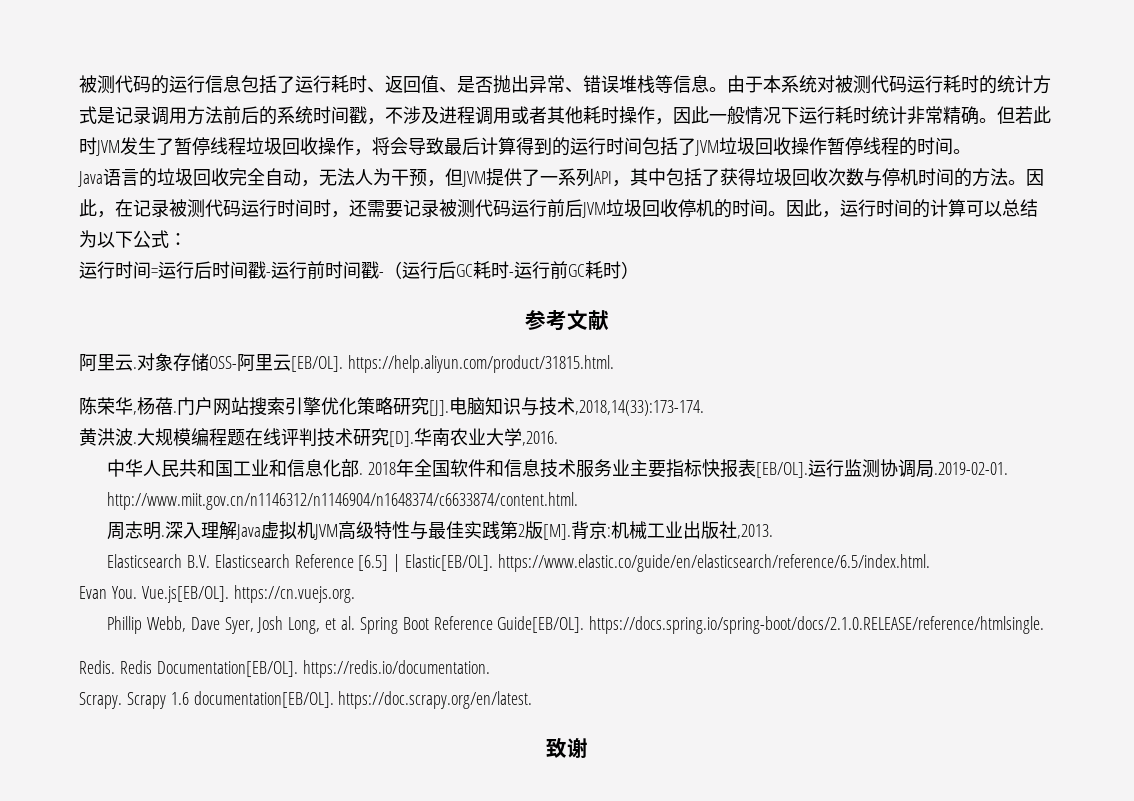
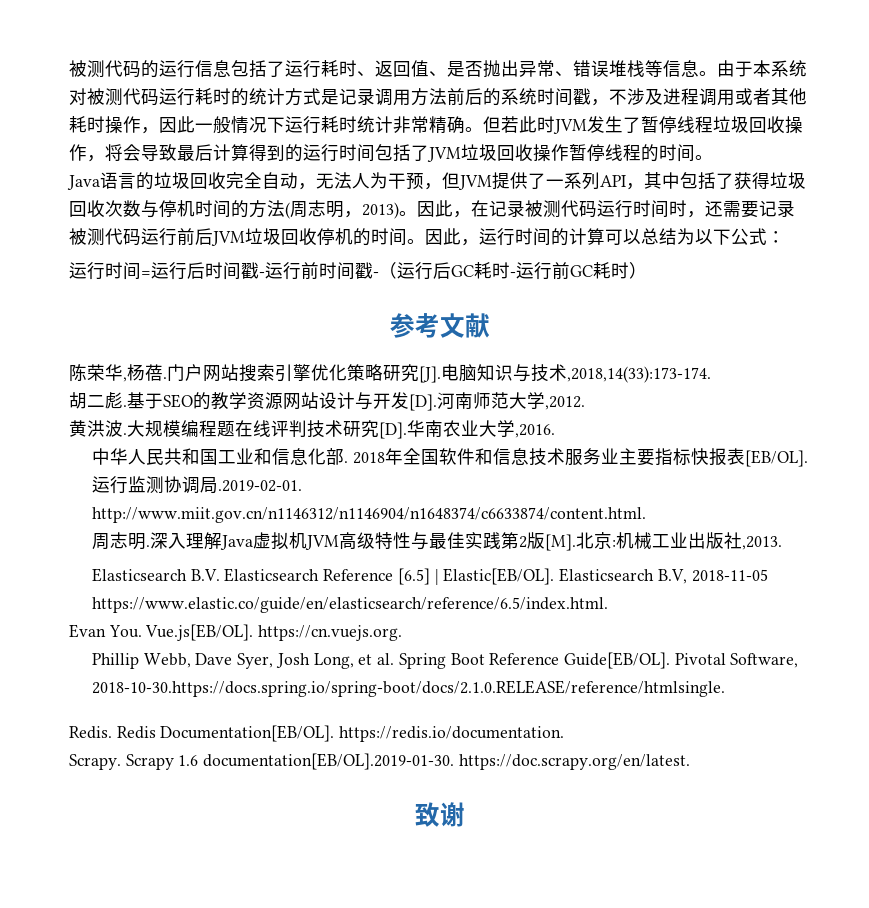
- Java语言的垃圾回收完全自动，无法人为干预，但JVM提供了一系列API，其中包括了获得垃圾回收次数与停机时间的方法。
+ Java语言的垃圾回收完全自动，无法人为干预，但JVM提供了一系列API，其中包括了获得垃圾回收次数与停机时间的方法(周志明，2013)。
- 阿里云.对象存储OSS-阿里云[EB/OL]. https://help.aliyun.com/product/31815.html.
+ 胡二彪.基于SEO的教学资源网站设计与开发[D].河南师范大学,2012.
- 深入理解Java虚拟机JVM高级特性与最佳实践第2版[M].背京:机械工业出版社,2013.
+ 深入理解Java虚拟机JVM高级特性与最佳实践第2版[M].北京:机械工业出版社,2013.
- Elasticsearch B.V. Elasticsearch Reference [6.5] | Elastic[EB/OL]. https://www.elastic.co/guide/en/elasticsearch/reference/6.5/index.html.
+ Elasticsearch B.V. Elasticsearch Reference [6.5] | Elastic[EB/OL]. Elasticsearch B.V, 2018-11-05 https://www.elastic.co/guide/en/elasticsearch/reference/6.5/index.html.
- Phillip Webb, Dave Syer, Josh Long, et al. Spring Boot Reference Guide[EB/OL]. https://docs.spring.io/spring-boot/docs/2.1.0.RELEASE/reference/htmlsingle.
+ Phillip Webb, Dave Syer, Josh Long, et al. Spring Boot Reference Guide[EB/OL]. Pivotal Software, 2018-10-30.https://docs.spring.io/spring-boot/docs/2.1.0.RELEASE/reference/htmlsingle.
- Scrapy 1.6 documentation[EB/OL]. https://doc.scrapy.org/en/latest.
+ Scrapy 1.6 documentation[EB/OL].2019-01-30. https://doc.scrapy.org/en/latest.

